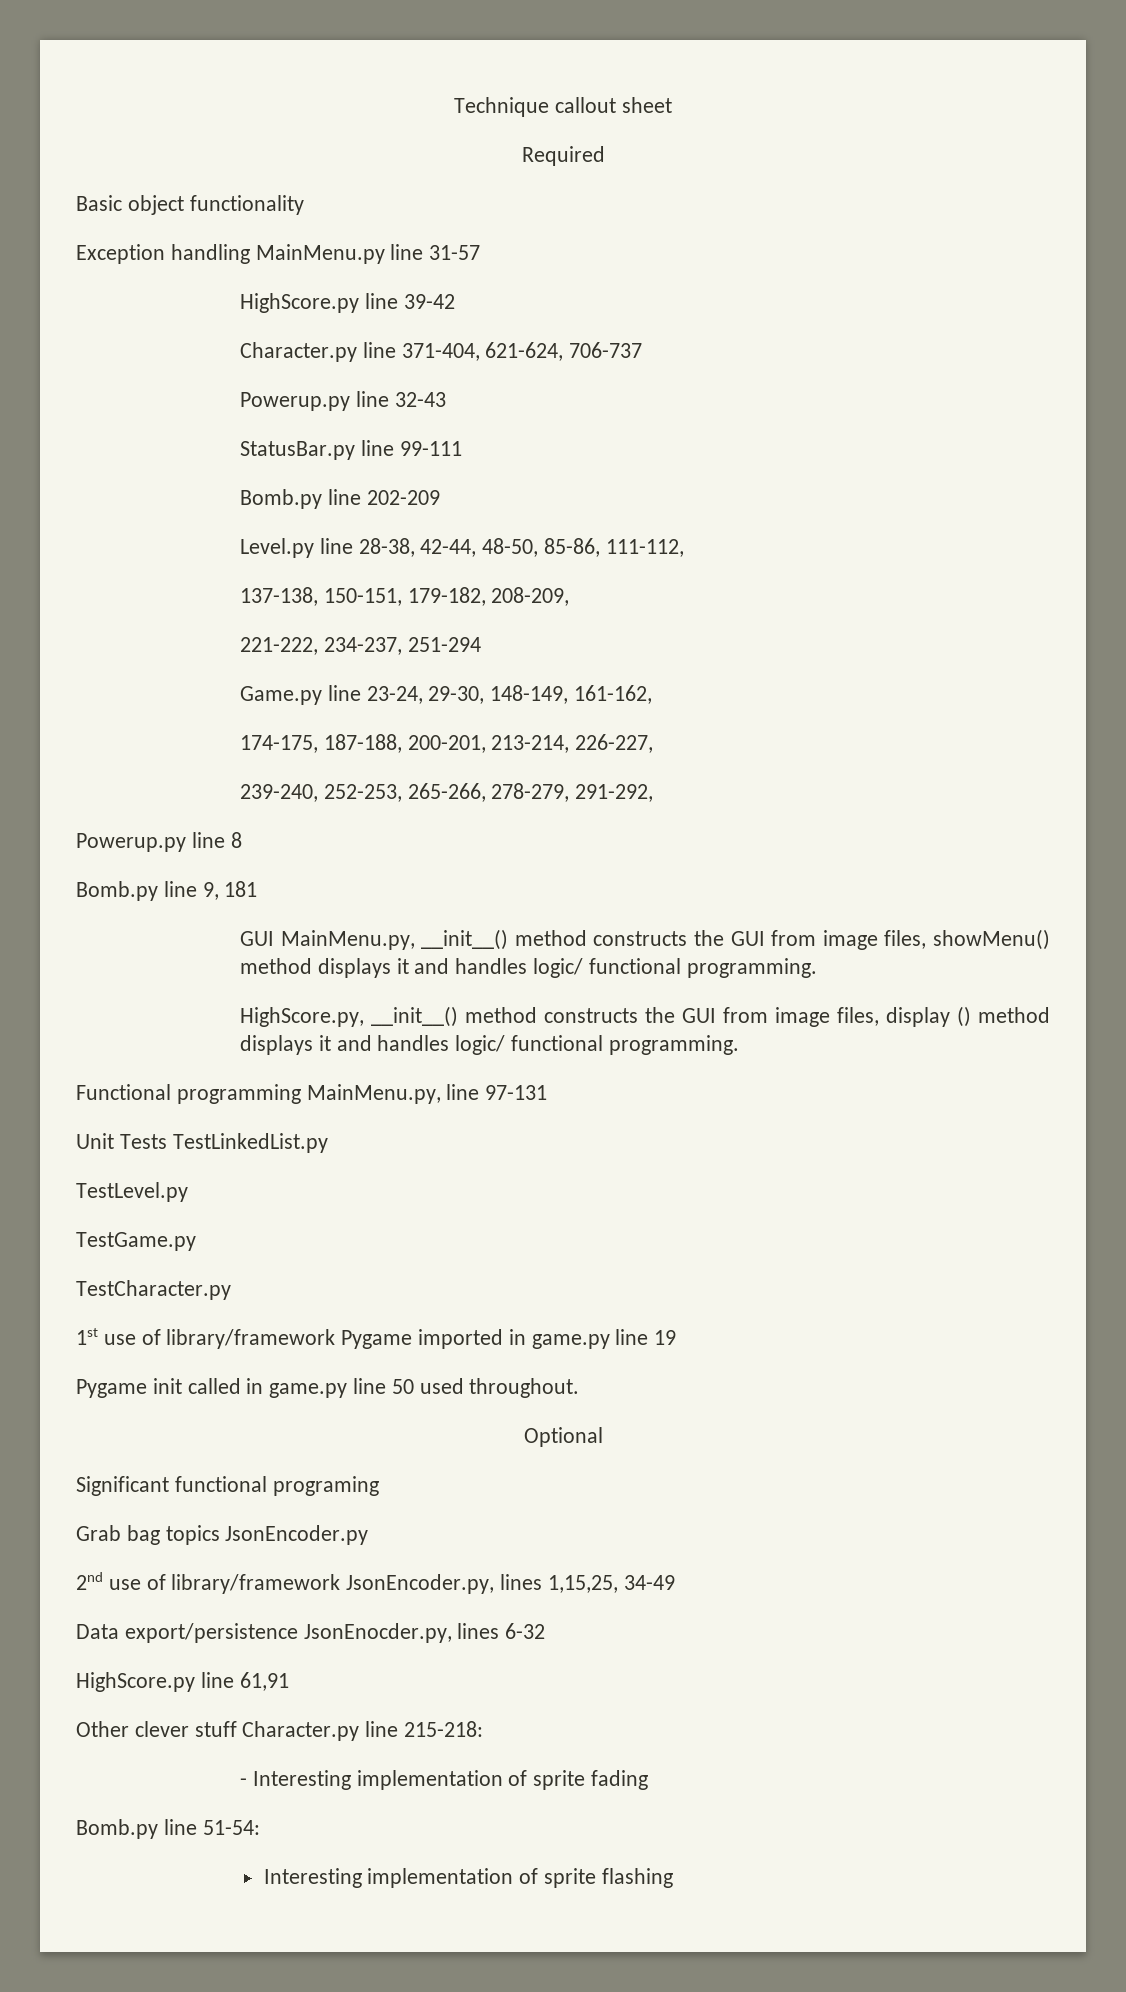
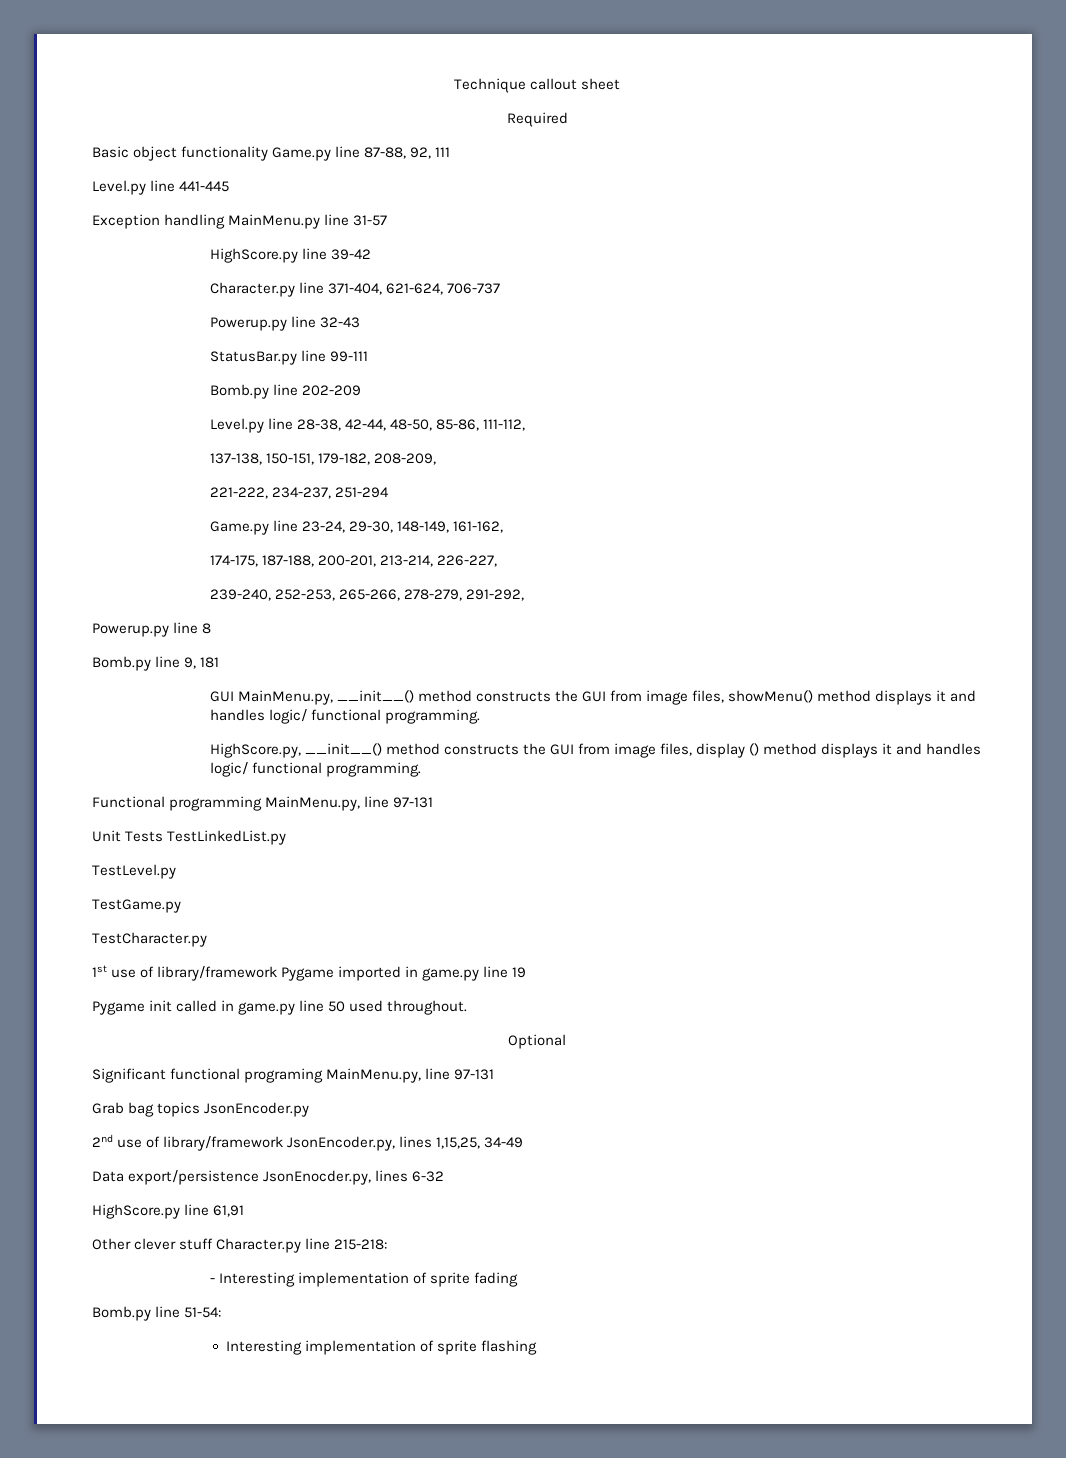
- Basic object functionality
+ Basic object functionality Game.py line 87-88, 92, 111
+ Level.py line 441-445
- Significant functional programing
+ Significant functional programing MainMenu.py, line 97-131

